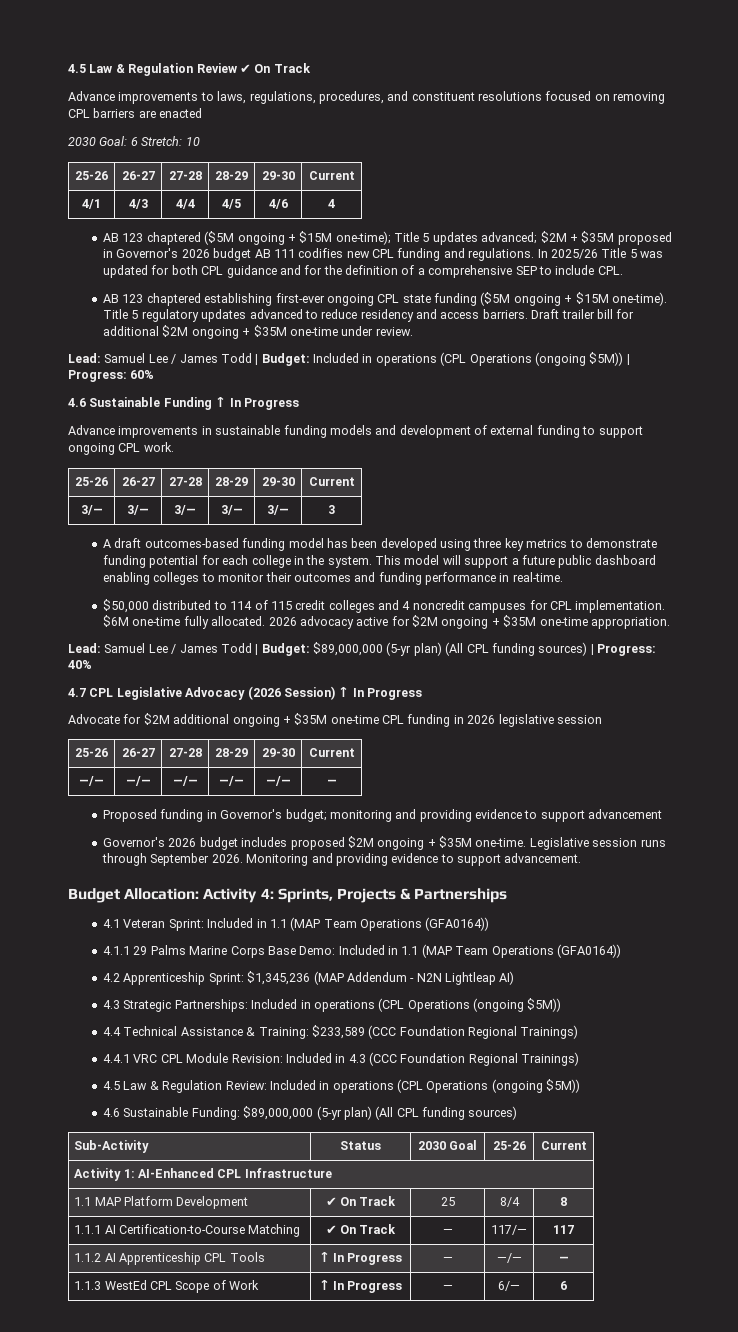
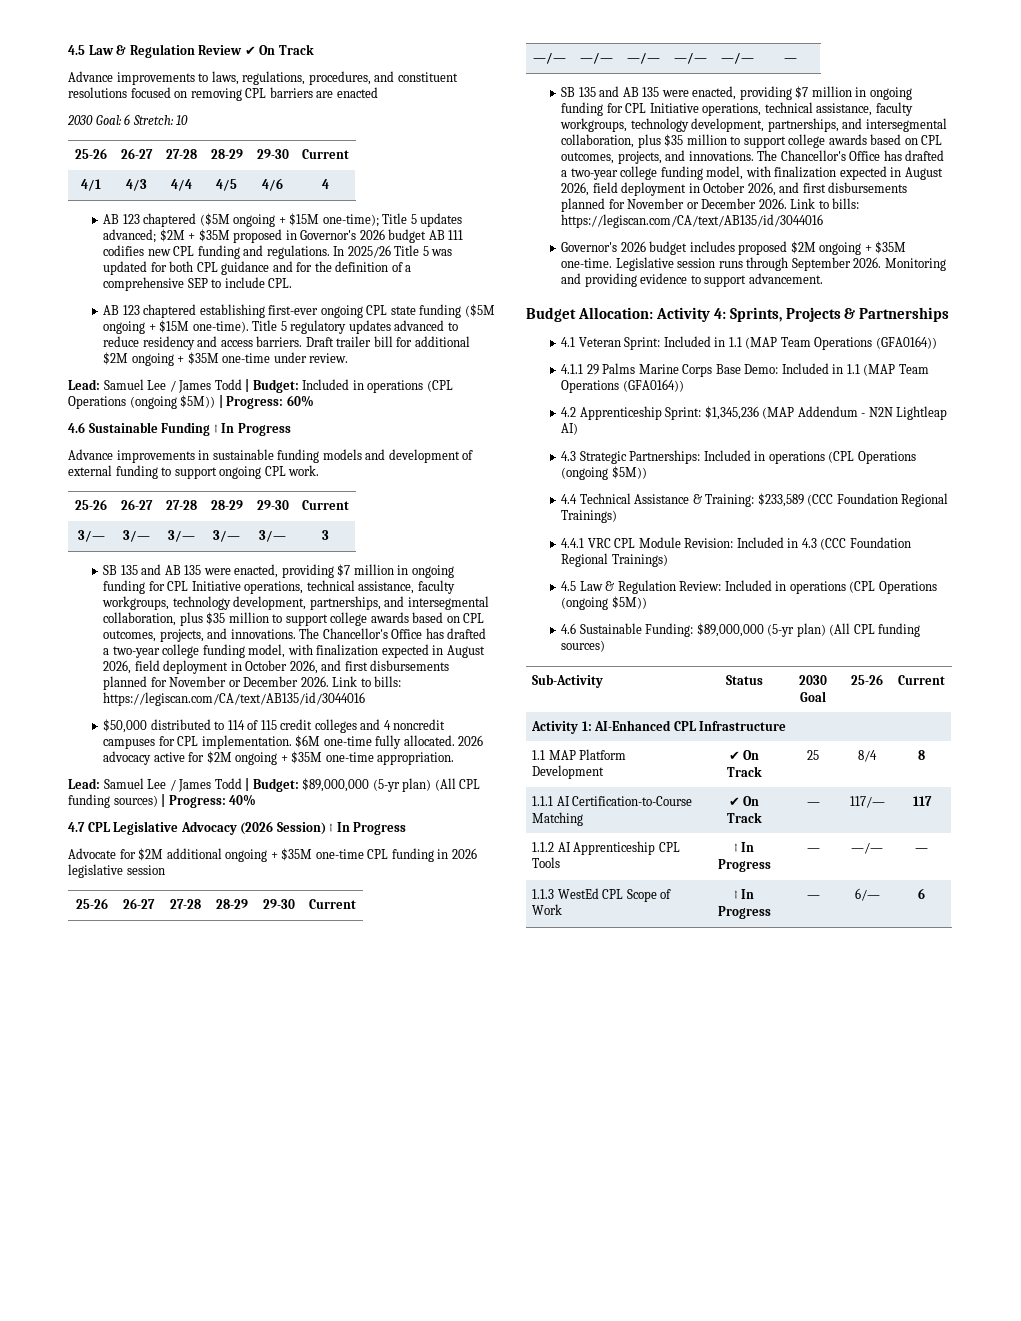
  3/— | 3/— | 3/— | 3/— | 3/— | 3
- A draft outcomes-based funding model has been developed using three key metrics to demonstrate funding potential for each college in the system. This model will support a future public dashboard enabling colleges to monitor their outcomes and funding performance in real-time.
+ SB 135 and AB 135 were enacted, providing $7 million in ongoing funding for CPL Initiative operations, technical assistance, faculty workgroups, technology development, partnerships, and intersegmental collaboration, plus $35 million to support college awards based on CPL outcomes, projects, and innovations. The Chancellor's Office has drafted a two-year college funding model, with finalization expected in August 2026, field deployment in October 2026, and first disbursements planned for November or December 2026. Link to bills: https://legiscan.com/CA/text/AB135/id/3044016
  —/— | —/— | —/— | —/— | —/— | —
- Proposed funding in Governor's budget; monitoring and providing evidence to support advancement
+ SB 135 and AB 135 were enacted, providing $7 million in ongoing funding for CPL Initiative operations, technical assistance, faculty workgroups, technology development, partnerships, and intersegmental collaboration, plus $35 million to support college awards based on CPL outcomes, projects, and innovations. The Chancellor's Office has drafted a two-year college funding model, with finalization expected in August 2026, field deployment in October 2026, and first disbursements planned for November or December 2026. Link to bills: https://legiscan.com/CA/text/AB135/id/3044016

